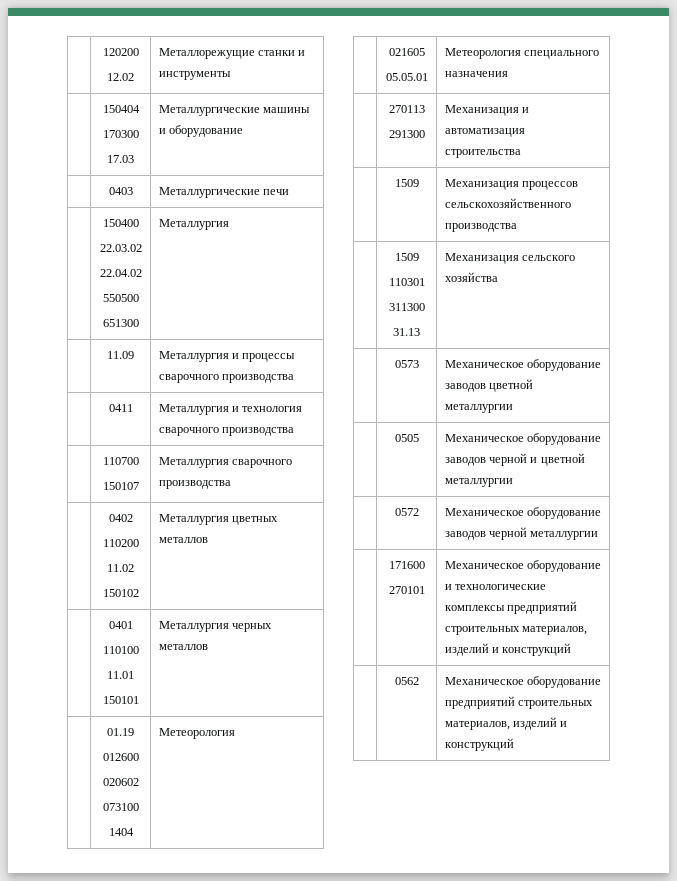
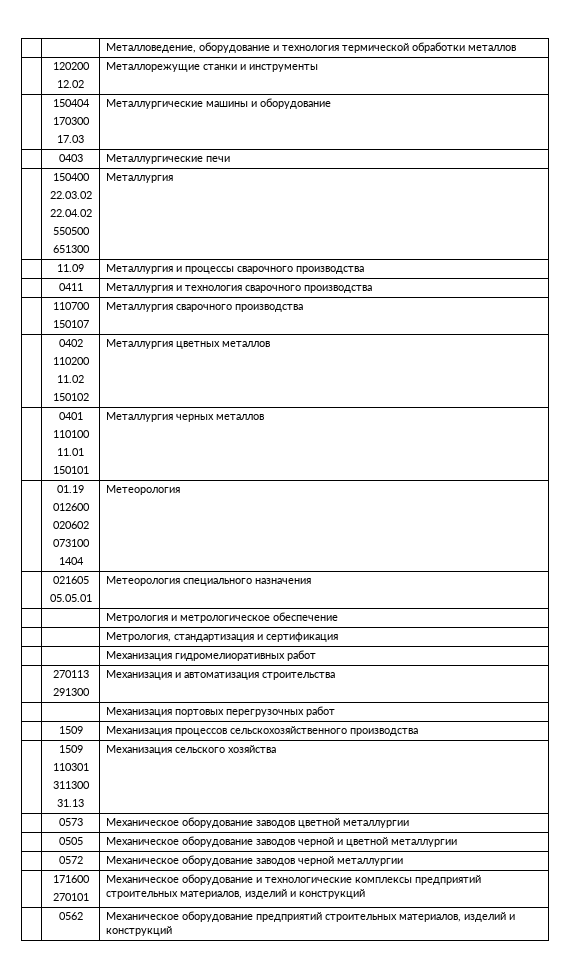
+ | | Металловедение, оборудование и технология термической обработки металлов
+ | | Метрология и метрологическое обеспечение
+ | | Метрология, стандартизация и сертификация
+ | | Механизация гидромелиоративных работ
+ | | Механизация портовых перегрузочных работ

